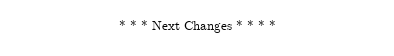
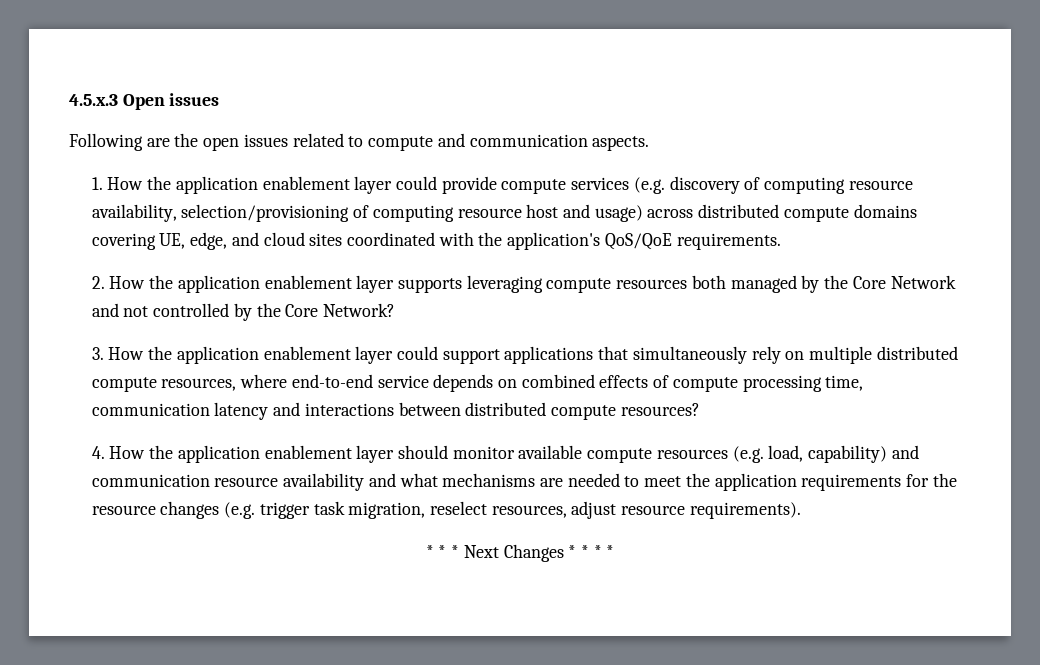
+ 4.5.x.3 Open issues
+ Following are the open issues related to compute and communication aspects.
+ 1. How the application enablement layer could provide compute services (e.g. discovery of computing resource availability, selection/provisioning of computing resource host and usage) across distributed compute domains covering UE, edge, and cloud sites coordinated with the application's QoS/QoE requirements.
+ 2. How the application enablement layer supports leveraging compute resources both managed by the Core Network and not controlled by the Core Network?
+ 3. How the application enablement layer could support applications that simultaneously rely on multiple distributed compute resources, where end-to-end service depends on combined effects of compute processing time, communication latency and interactions between distributed compute resources?
+ 4. How the application enablement layer should monitor available compute resources (e.g. load, capability) and communication resource availability and what mechanisms are needed to meet the application requirements for the resource changes (e.g. trigger task migration, reselect resources, adjust resource requirements).

